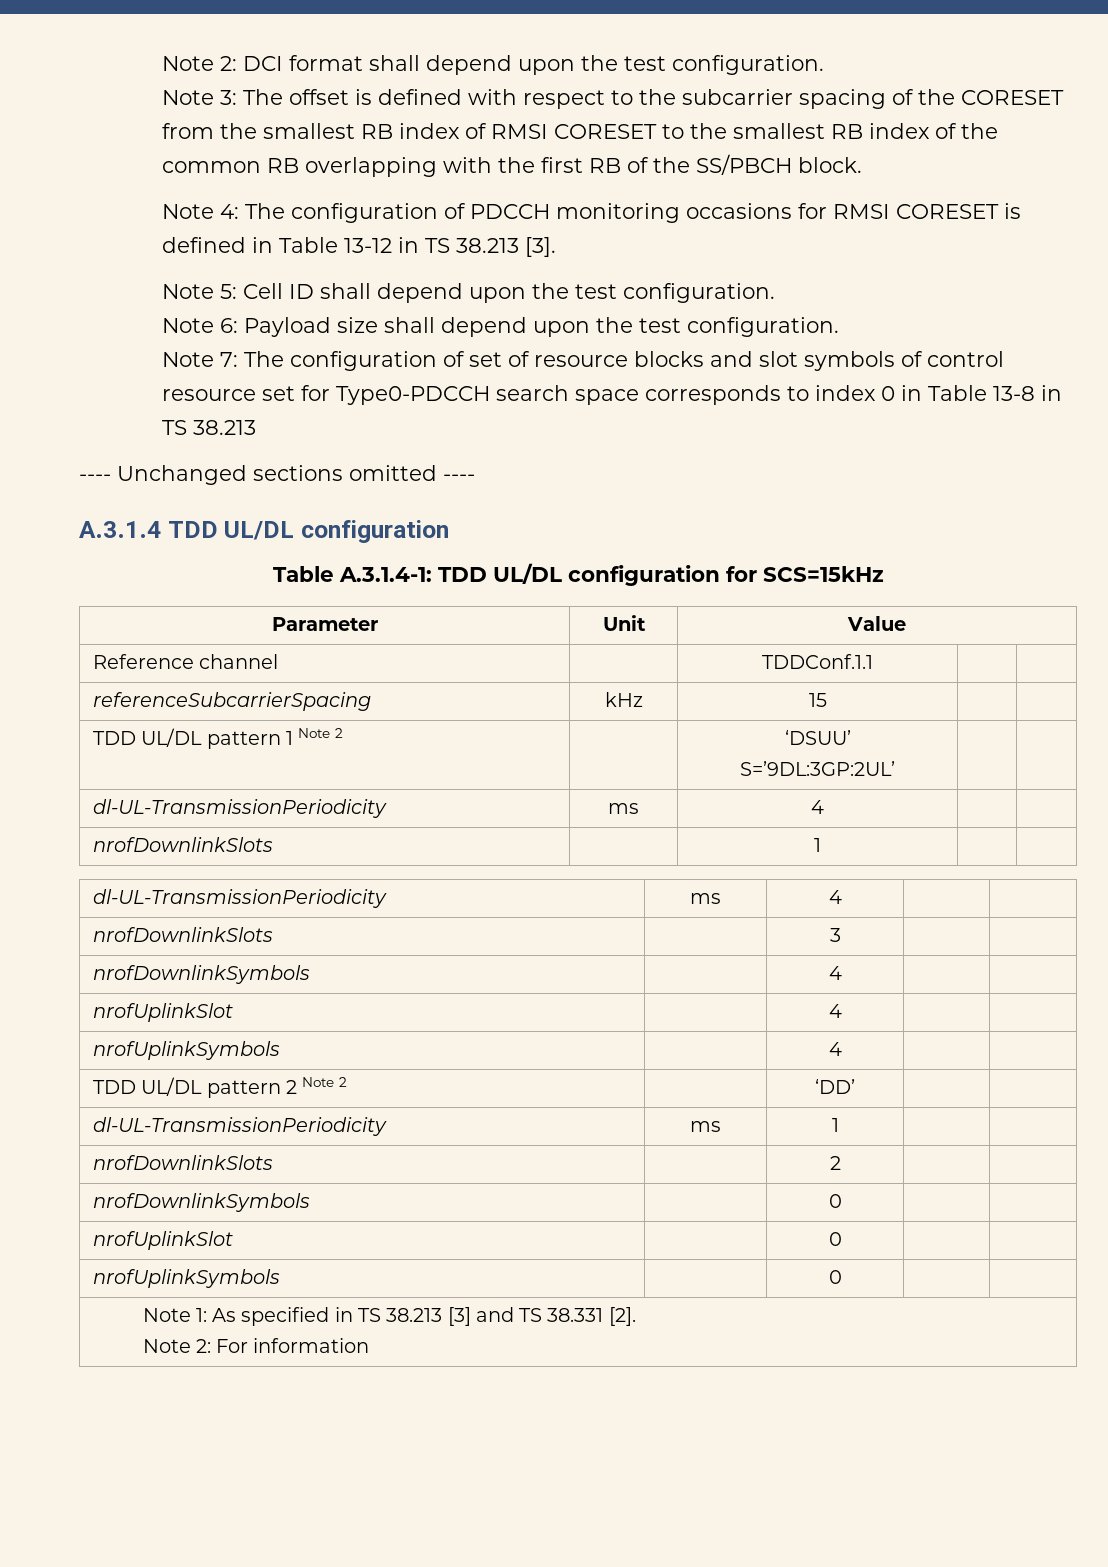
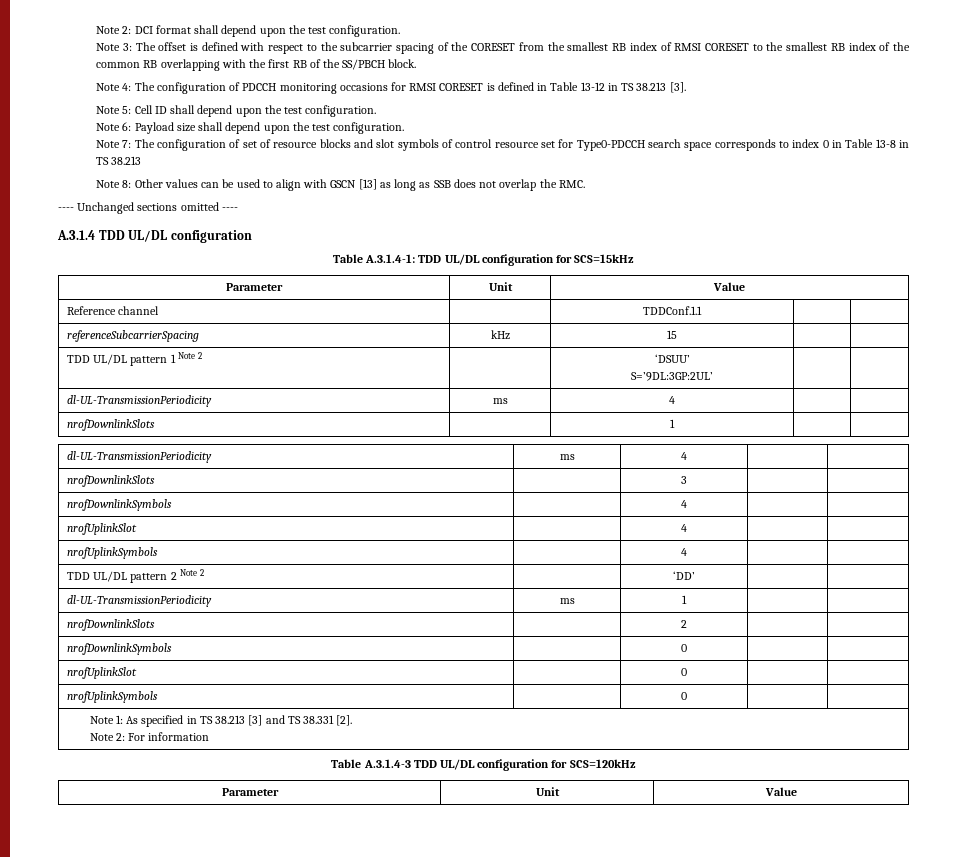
+ Note 8: Other values can be used to align with GSCN [13] as long as SSB does not overlap the RMC.
+ Table A.3.1.4-3 TDD UL/DL configuration for SCS=120kHz
+ Parameter | Unit | Value

